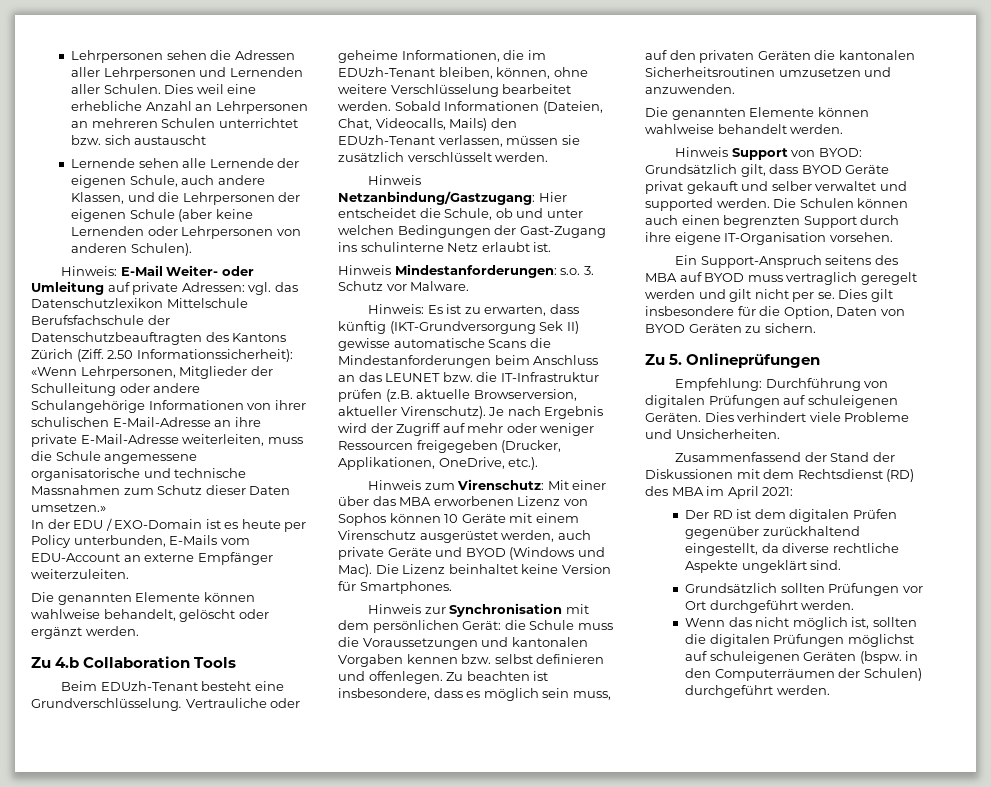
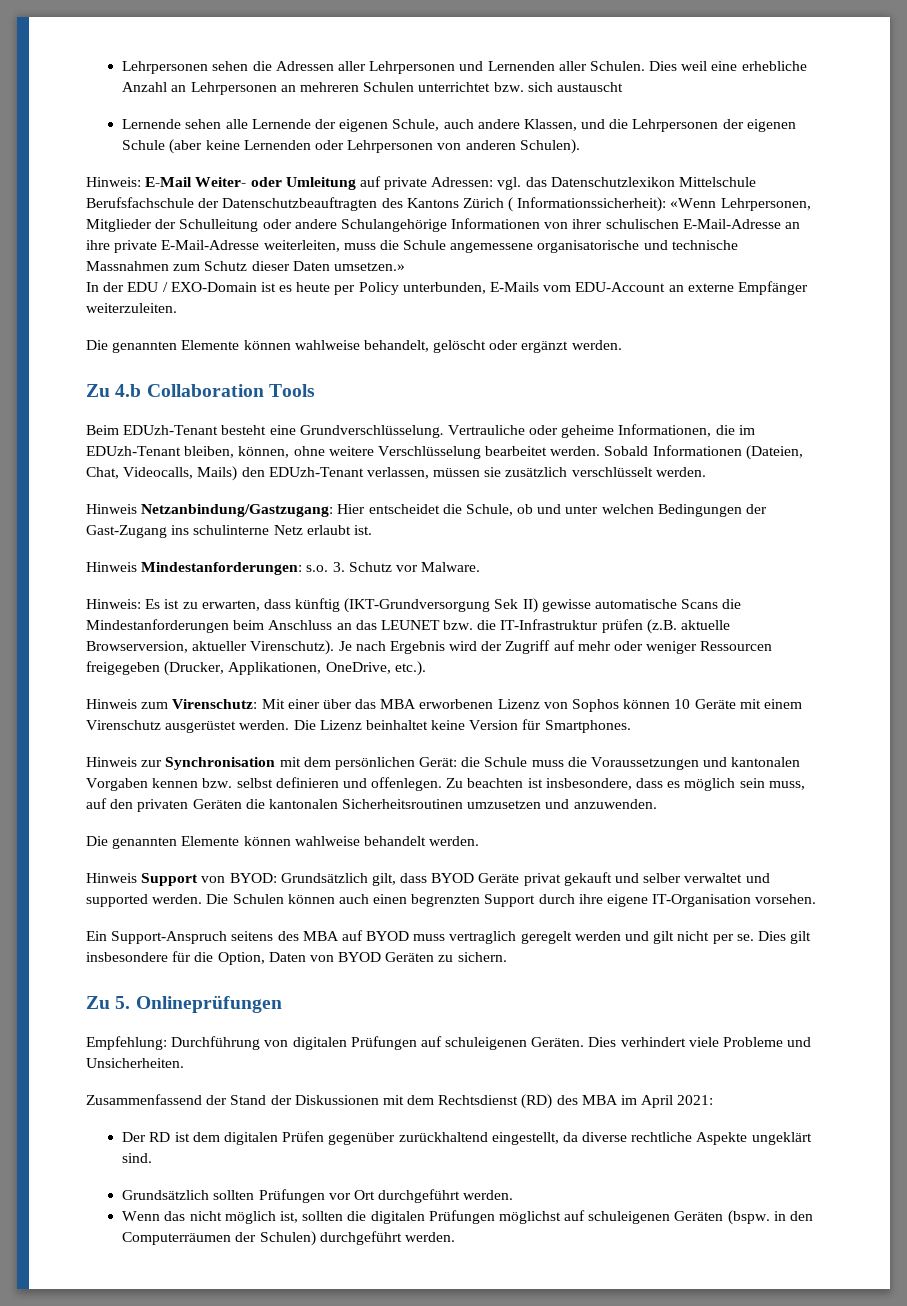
- Hinweis: E-Mail Weiter- oder Umleitung auf private Adressen: vgl. das Datenschutzlexikon Mittelschule Berufsfachschule der Datenschutzbeauftragten des Kantons Zürich (Ziff. 2.50 Informationssicherheit): «Wenn Lehrpersonen, Mitglieder der Schulleitung oder andere Schulangehörige Informationen von ihrer schulischen E-Mail-Adresse an ihre private E-Mail-Adresse weiterleiten, muss die Schule angemessene organisatorische und technische Massnahmen zum Schutz dieser Daten umsetzen.»
+ Hinweis: E-Mail Weiter- oder Umleitung auf private Adressen: vgl. das Datenschutzlexikon Mittelschule Berufsfachschule der Datenschutzbeauftragten des Kantons Zürich ( Informationssicherheit): «Wenn Lehrpersonen, Mitglieder der Schulleitung oder andere Schulangehörige Informationen von ihrer schulischen E-Mail-Adresse an ihre private E-Mail-Adresse weiterleiten, muss die Schule angemessene organisatorische und technische Massnahmen zum Schutz dieser Daten umsetzen.»
- Hinweis zum Virenschutz: Mit einer über das MBA erworbenen Lizenz von Sophos können 10 Geräte mit einem Virenschutz ausgerüstet werden, auch private Geräte und BYOD (Windows und Mac).
+ Hinweis zum Virenschutz: Mit einer über das MBA erworbenen Lizenz von Sophos können 10 Geräte mit einem Virenschutz ausgerüstet werden.

